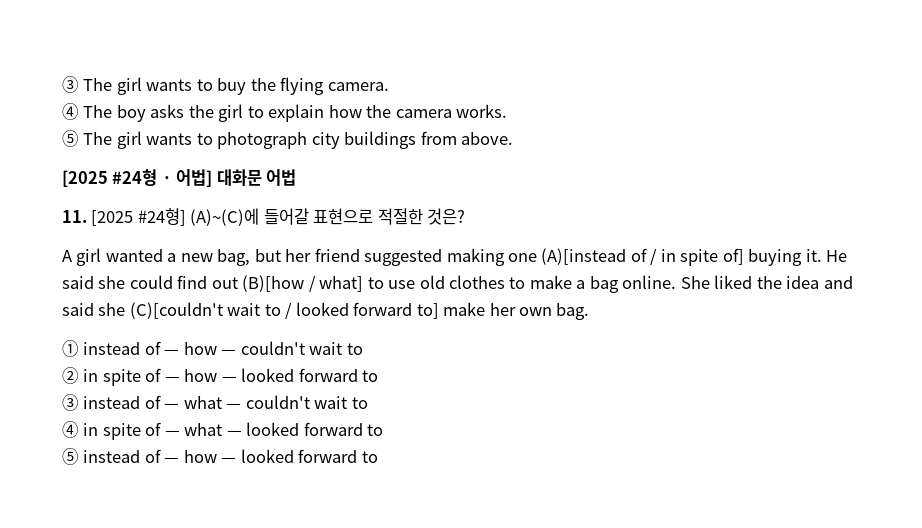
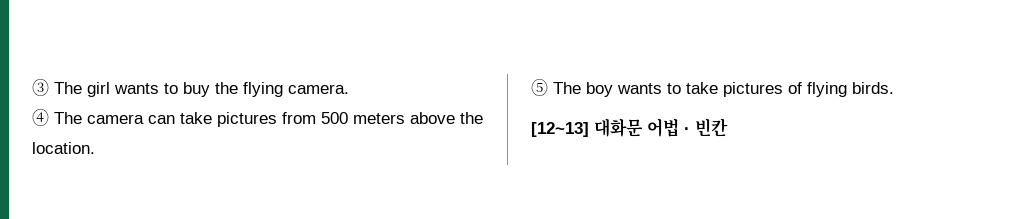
- ④ The boy asks the girl to explain how the camera works.
+ ④ The camera can take pictures from 500 meters above the location.
- ⑤ The girl wants to photograph city buildings from above.
- [2025 #24형 · 어법] 대화문 어법
- 11. [2025 #24형] (A)~(C)에 들어갈 표현으로 적절한 것은?
- A girl wanted a new bag, but her friend suggested making one (A)[instead of / in spite of] buying it. He said she could find out (B)[how / what] to use old clothes to make a bag online. She liked the idea and said she (C)[couldn't wait to / looked forward to] make her own bag.
- ① instead of — how — couldn't wait to
- ② in spite of — how — looked forward to
- ③ instead of — what — couldn't wait to
- ④ in spite of — what — looked forward to
- ⑤ instead of — how — looked forward to
+ ⑤ The boy wants to take pictures of flying birds.
+ [12~13] 대화문 어법 · 빈칸

